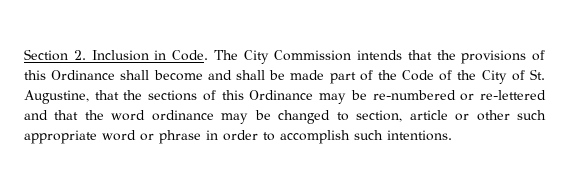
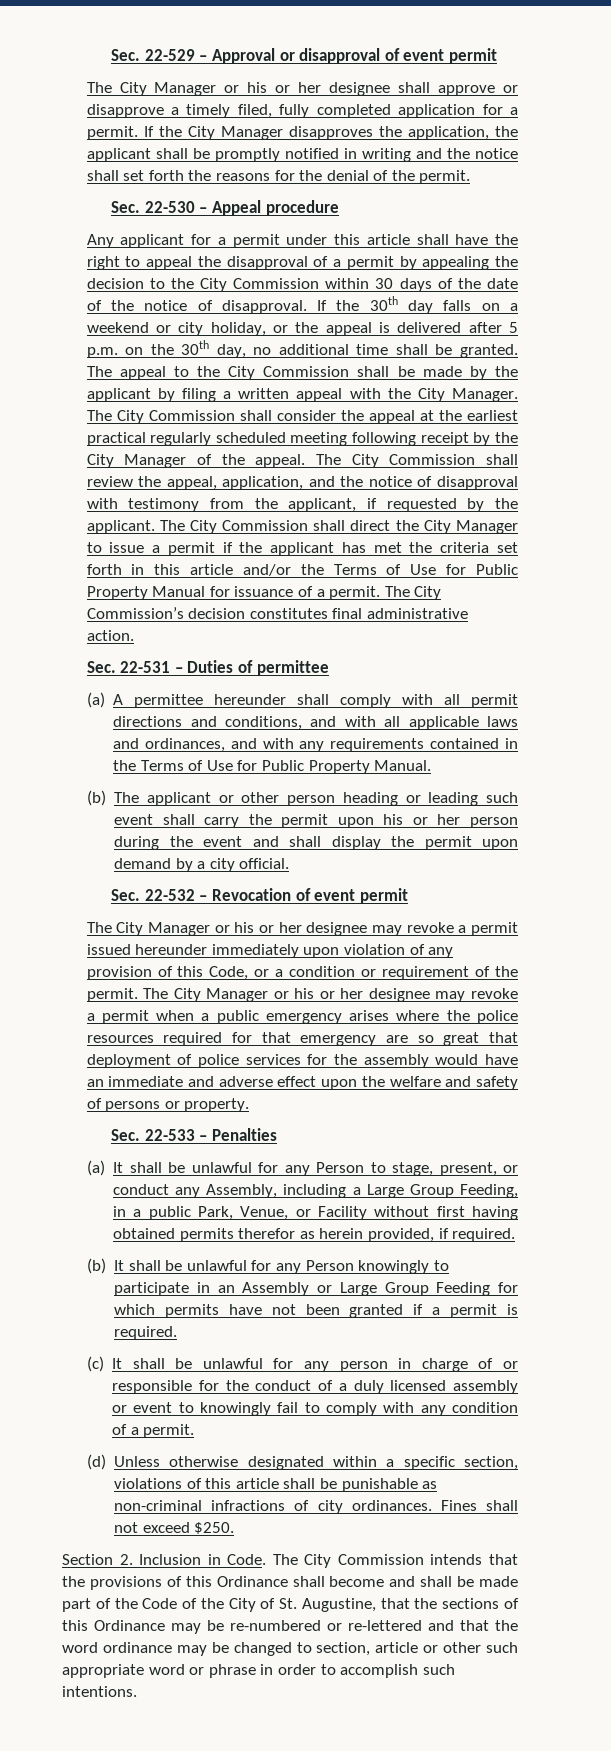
+ Sec. 22-529 – Approval or disapproval of event permit
+ The City Manager or his or her designee shall approve or disapprove a timely filed, fully completed application for a permit. If the City Manager disapproves the application, the applicant shall be promptly notified in writing and the notice shall set forth the reasons for the denial of the permit.
+ Sec. 22-530 – Appeal procedure
+ Any applicant for a permit under this article shall have the right to appeal the disapproval of a permit by appealing the decision to the City Commission within 30 days of the date of the notice of disapproval. If the 30th day falls on a weekend or city holiday, or the appeal is delivered after 5 p.m. on the 30th day, no additional time shall be granted. The appeal to the City Commission shall be made by the applicant by filing a written appeal with the City Manager. The City Commission shall consider the appeal at the earliest practical regularly scheduled meeting following receipt by the City Manager of the appeal. The City Commission shall review the appeal, application, and the notice of disapproval with testimony from the applicant, if requested by the applicant. The City Commission shall direct the City Manager to issue a permit if the applicant has met the criteria set forth in this article and/or the Terms of Use for Public Property Manual for issuance of a permit. The City Commission’s decision constitutes final administrative action.
+ Sec. 22-531 – Duties of permittee
+ (a) A permittee hereunder shall comply with all permit directions and conditions, and with all applicable laws and ordinances, and with any requirements contained in the Terms of Use for Public Property Manual.
+ (b) The applicant or other person heading or leading such event shall carry the permit upon his or her person during the event and shall display the permit upon demand by a city official.
+ Sec. 22-532 – Revocation of event permit
+ The City Manager or his or her designee may revoke a permit issued hereunder immediately upon violation of any provision of this Code, or a condition or requirement of the permit. The City Manager or his or her designee may revoke a permit when a public emergency arises where the police resources required for that emergency are so great that deployment of police services for the assembly would have an immediate and adverse effect upon the welfare and safety of persons or property.
+ Sec. 22-533 – Penalties
+ (a) It shall be unlawful for any Person to stage, present, or conduct any Assembly, including a Large Group Feeding, in a public Park, Venue, or Facility without first having obtained permits therefor as herein provided, if required.
+ (b) It shall be unlawful for any Person knowingly to participate in an Assembly or Large Group Feeding for which permits have not been granted if a permit is required.
+ (c) It shall be unlawful for any person in charge of or responsible for the conduct of a duly licensed assembly or event to knowingly fail to comply with any condition of a permit.
+ (d) Unless otherwise designated within a specific section, violations of this article shall be punishable as non-criminal infractions of city ordinances. Fines shall not exceed $250.

